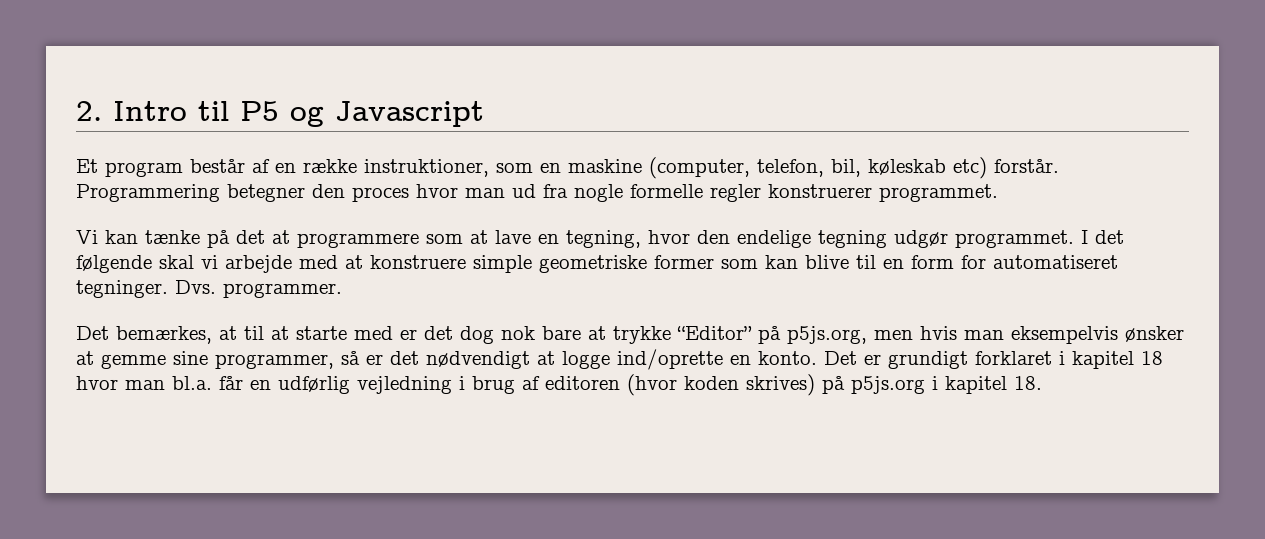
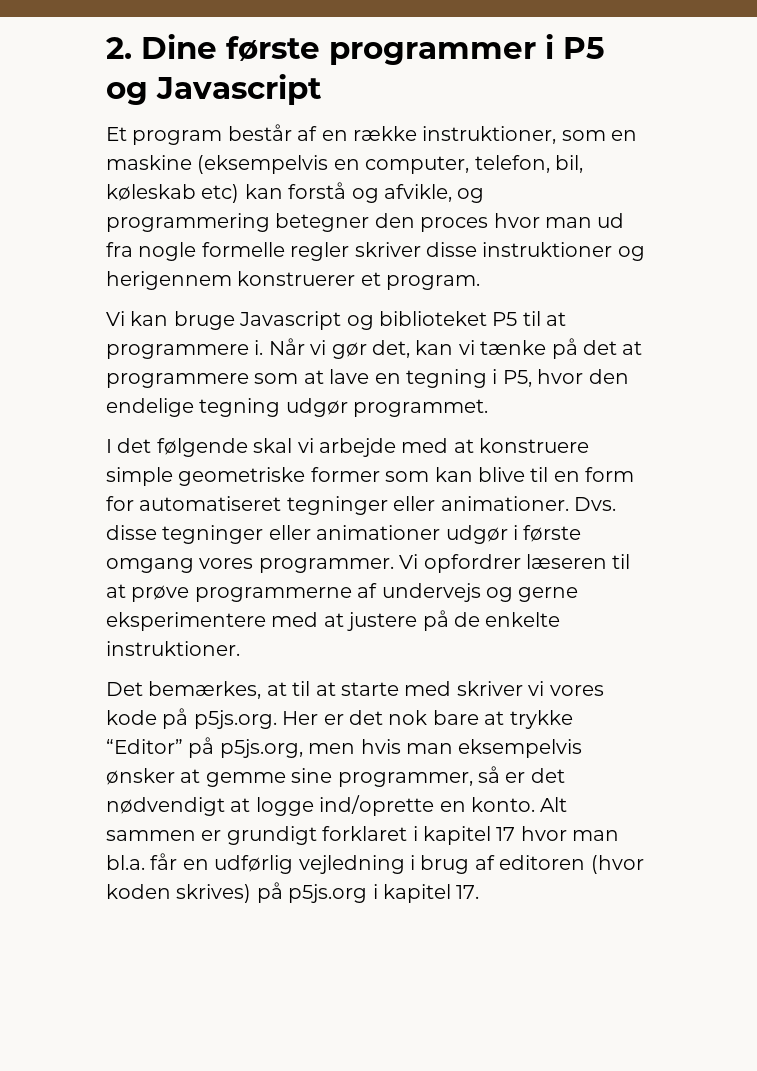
- 2. Intro til P5 og Javascript
+ 2. Dine første programmer i P5 og Javascript
- Et program består af en række instruktioner, som en maskine (computer, telefon, bil, køleskab etc) forstår. Programmering betegner den proces hvor man ud fra nogle formelle regler konstruerer programmet.
- Vi kan tænke på det at programmere som at lave en tegning, hvor den endelige tegning udgør programmet. I det følgende skal vi arbejde med at konstruere simple geometriske former som kan blive til en form for automatiseret tegninger. Dvs. programmer.
+ Et program består af en række instruktioner, som en maskine (eksempelvis en computer, telefon, bil, køleskab etc) kan forstå og afvikle, og programmering betegner den proces hvor man ud fra nogle formelle regler skriver disse instruktioner og herigennem konstruerer et program.
+ Vi kan bruge Javascript og biblioteket P5 til at programmere i. Når vi gør det, kan vi tænke på det at programmere som at lave en tegning i P5, hvor den endelige tegning udgør programmet.
+ I det følgende skal vi arbejde med at konstruere simple geometriske former som kan blive til en form for automatiseret tegninger eller animationer. Dvs. disse tegninger eller animationer udgør i første omgang vores programmer. Vi opfordrer læseren til at prøve programmerne af undervejs og gerne eksperimentere med at justere på de enkelte instruktioner.
- Det bemærkes, at til at starte med er det dog nok bare at trykke “Editor” på p5js.org, men hvis man eksempelvis ønsker at gemme sine programmer, så er det nødvendigt at logge ind/oprette en konto.
+ Det bemærkes, at til at starte med skriver vi vores kode på p5js.org. Her er det nok bare at trykke “Editor” på p5js.org, men hvis man eksempelvis ønsker at gemme sine programmer, så er det nødvendigt at logge ind/oprette en konto.
- Det er grundigt forklaret i kapitel 18 hvor man bl.a. får en udførlig vejledning i brug af editoren (hvor koden skrives) på p5js.org i kapitel 18.
+ Alt sammen er grundigt forklaret i kapitel 17 hvor man bl.a. får en udførlig vejledning i brug af editoren (hvor koden skrives) på p5js.org i kapitel 17.

